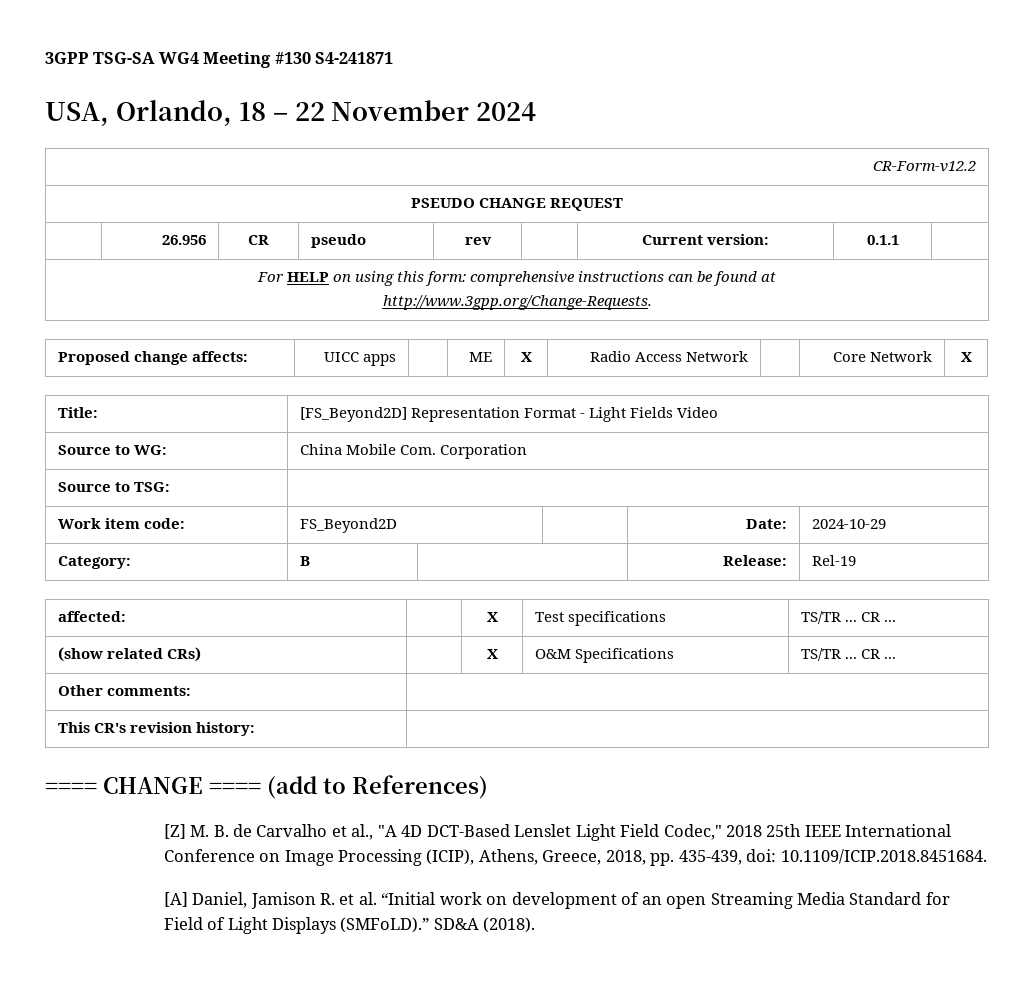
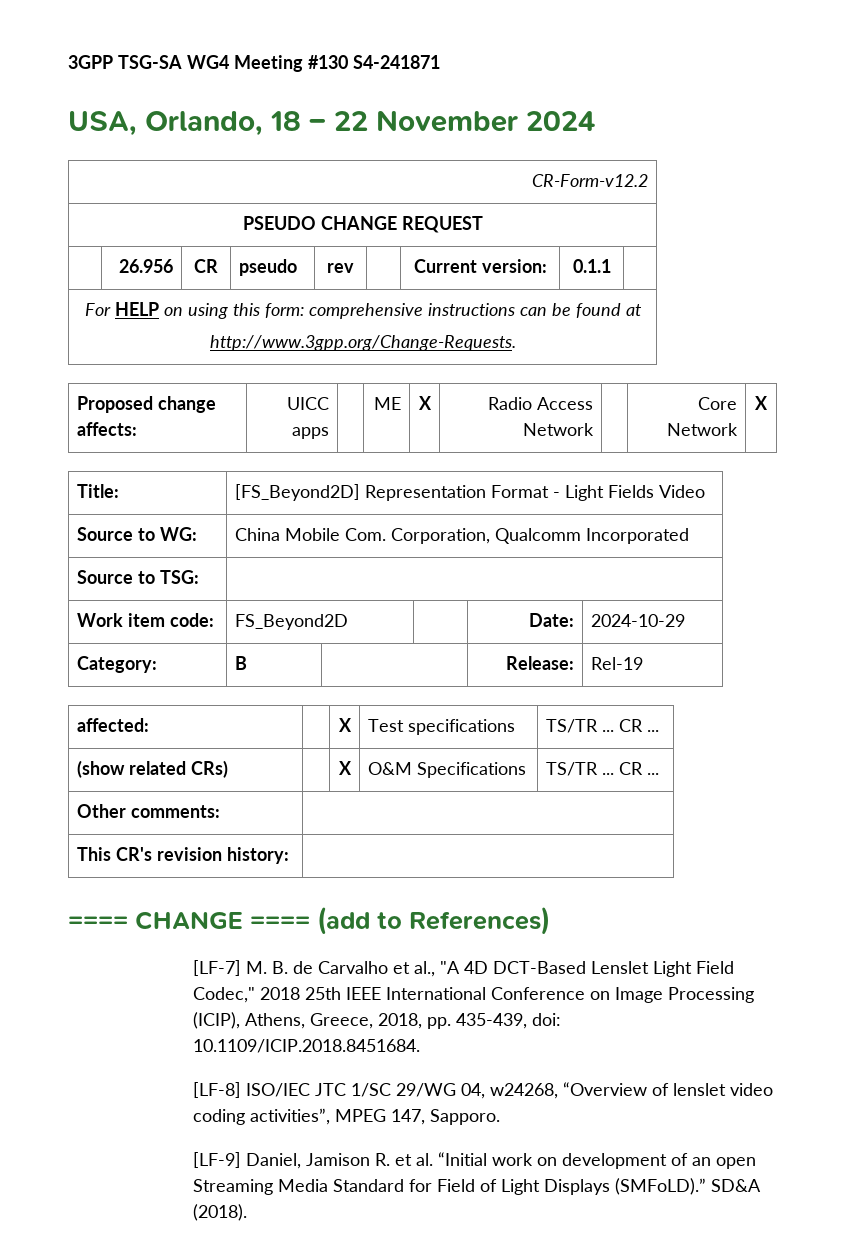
- Source to WG: | China Mobile Com. Corporation
+ Source to WG: | China Mobile Com. Corporation, Qualcomm Incorporated
- [Z] M. B. de Carvalho et al., "A 4D DCT-Based Lenslet Light Field Codec," 2018 25th IEEE International Conference on Image Processing (ICIP), Athens, Greece, 2018, pp. 435-439, doi: 10.1109/ICIP.2018.8451684.
+ [LF-7] M. B. de Carvalho et al., "A 4D DCT-Based Lenslet Light Field Codec," 2018 25th IEEE International Conference on Image Processing (ICIP), Athens, Greece, 2018, pp. 435-439, doi: 10.1109/ICIP.2018.8451684.
- [A] Daniel, Jamison R. et al. “Initial work on development of an open Streaming Media Standard for Field of Light Displays (SMFoLD).”
+ [LF-8] ISO/IEC JTC 1/SC 29/WG 04, w24268, “Overview of lenslet video coding activities”, MPEG 147, Sapporo.
+ [LF-9] Daniel, Jamison R. et al. “Initial work on development of an open Streaming Media Standard for Field of Light Displays (SMFoLD).”

